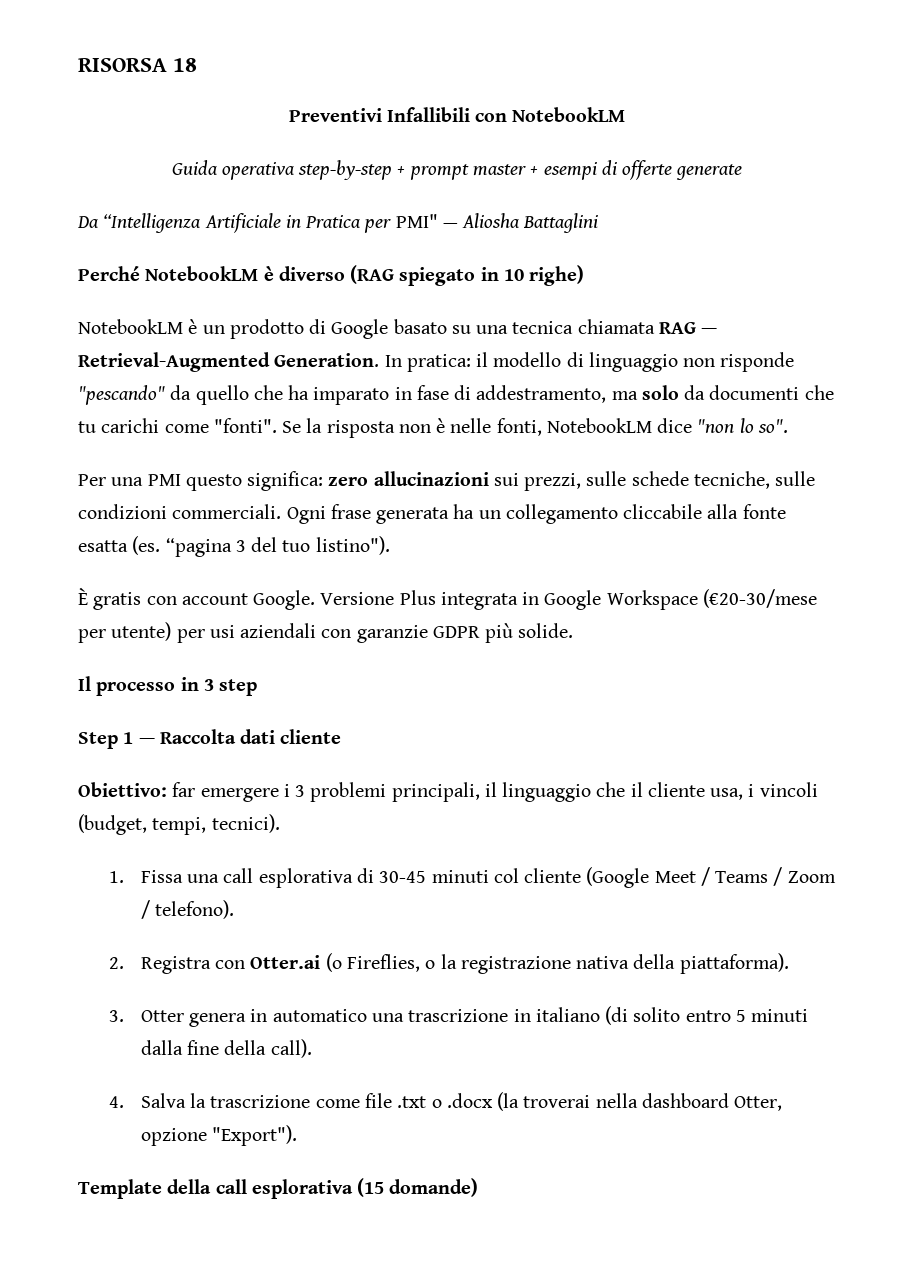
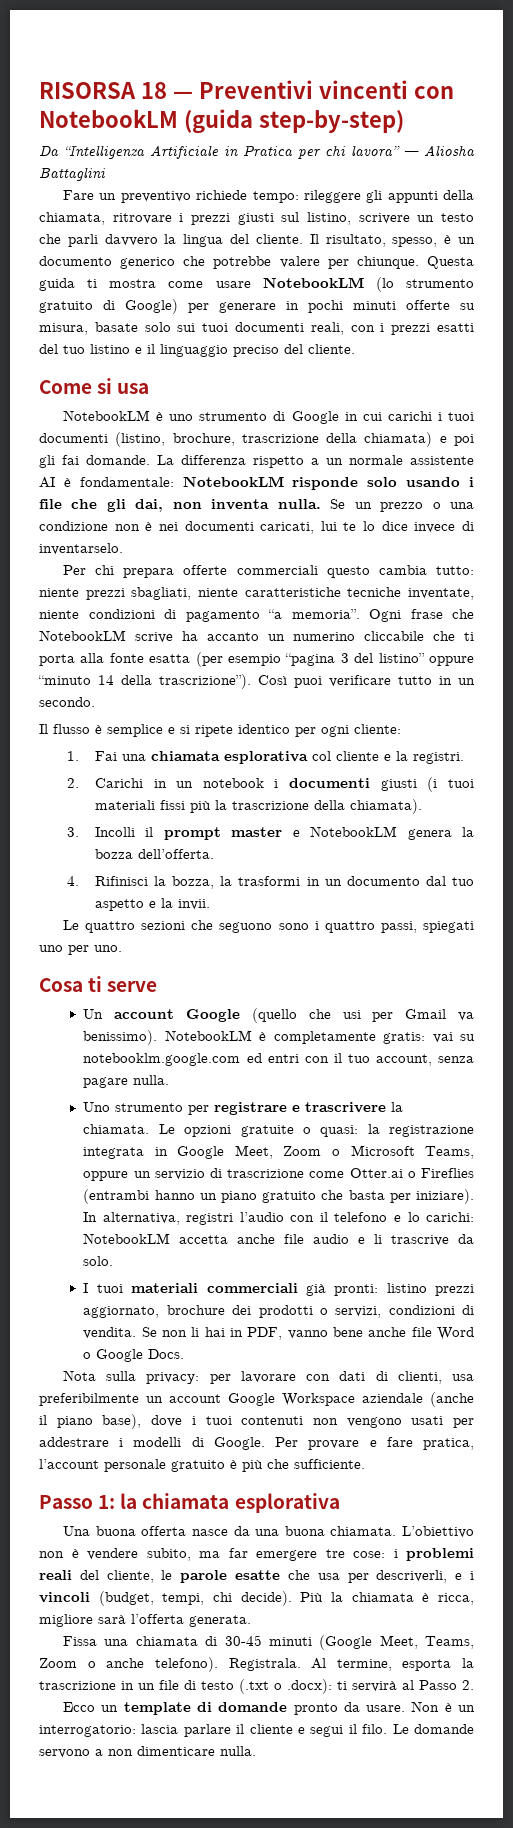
- RISORSA 18
- Preventivi Infallibili con NotebookLM
- Guida operativa step-by-step + prompt master + esempi di offerte generate
+ RISORSA 18 — Preventivi vincenti con NotebookLM (guida step-by-step)
- Da “Intelligenza Artificiale in Pratica per PMI" — Aliosha Battaglini
+ Da “Intelligenza Artificiale in Pratica per chi lavora” — Aliosha Battaglini
- Perché NotebookLM è diverso (RAG spiegato in 10 righe)
- NotebookLM è un prodotto di Google basato su una tecnica chiamata RAG — Retrieval-Augmented Generation. In pratica: il modello di linguaggio non risponde "pescando" da quello che ha imparato in fase di addestramento, ma solo da documenti che tu carichi come "fonti". Se la risposta non è nelle fonti, NotebookLM dice "non lo so".
- Per una PMI questo significa: zero allucinazioni sui prezzi, sulle schede tecniche, sulle condizioni commerciali. Ogni frase generata ha un collegamento cliccabile alla fonte esatta (es. “pagina 3 del tuo listino").
- È gratis con account Google. Versione Plus integrata in Google Workspace (€20-30/mese per utente) per usi aziendali con garanzie GDPR più solide.
- Il processo in 3 step
- Step 1 — Raccolta dati cliente
- Obiettivo: far emergere i 3 problemi principali, il linguaggio che il cliente usa, i vincoli (budget, tempi, tecnici).
- 1. Fissa una call esplorativa di 30-45 minuti col cliente (Google Meet / Teams / Zoom / telefono).
- 2. Registra con Otter.ai (o Fireflies, o la registrazione nativa della piattaforma).
- 3. Otter genera in automatico una trascrizione in italiano (di solito entro 5 minuti dalla fine della call).
- 4. Salva la trascrizione come file .txt o .docx (la troverai nella dashboard Otter, opzione "Export").
- Template della call esplorativa (15 domande)
+ Fare un preventivo richiede tempo: rileggere gli appunti della chiamata, ritrovare i prezzi giusti sul listino, scrivere un testo che parli davvero la lingua del cliente. Il risultato, spesso, è un documento generico che potrebbe valere per chiunque. Questa guida ti mostra come usare NotebookLM (lo strumento gratuito di Google) per generare in pochi minuti offerte su misura, basate solo sui tuoi documenti reali, con i prezzi esatti del tuo listino e il linguaggio preciso del cliente.
+ Come si usa
+ NotebookLM è uno strumento di Google in cui carichi i tuoi documenti (listino, brochure, trascrizione della chiamata) e poi gli fai domande. La differenza rispetto a un normale assistente AI è fondamentale: NotebookLM risponde solo usando i file che gli dai, non inventa nulla. Se un prezzo o una condizione non è nei documenti caricati, lui te lo dice invece di inventarselo.
+ Per chi prepara offerte commerciali questo cambia tutto: niente prezzi sbagliati, niente caratteristiche tecniche inventate, niente condizioni di pagamento “a memoria”. Ogni frase che NotebookLM scrive ha accanto un numerino cliccabile che ti porta alla fonte esatta (per esempio “pagina 3 del listino” oppure “minuto 14 della trascrizione”). Così puoi verificare tutto in un secondo.
+ Il flusso è semplice e si ripete identico per ogni cliente:
+ 1. Fai una chiamata esplorativa col cliente e la registri.
+ 2. Carichi in un notebook i documenti giusti (i tuoi materiali fissi più la trascrizione della chiamata).
+ 3. Incolli il prompt master e NotebookLM genera la bozza dell’offerta.
+ 4. Rifinisci la bozza, la trasformi in un documento dal tuo aspetto e la invii.
+ Le quattro sezioni che seguono sono i quattro passi, spiegati uno per uno.
+ Cosa ti serve
+ Un account Google (quello che usi per Gmail va benissimo). NotebookLM è completamente gratis: vai su notebooklm.google.com ed entri con il tuo account, senza pagare nulla.
+ Uno strumento per registrare e trascrivere la chiamata. Le opzioni gratuite o quasi: la registrazione integrata in Google Meet, Zoom o Microsoft Teams, oppure un servizio di trascrizione come Otter.ai o Fireflies (entrambi hanno un piano gratuito che basta per iniziare). In alternativa, registri l’audio con il telefono e lo carichi: NotebookLM accetta anche file audio e li trascrive da solo.
+ I tuoi materiali commerciali già pronti: listino prezzi aggiornato, brochure dei prodotti o servizi, condizioni di vendita. Se non li hai in PDF, vanno bene anche file Word o Google Docs.
+ Nota sulla privacy: per lavorare con dati di clienti, usa preferibilmente un account Google Workspace aziendale (anche il piano base), dove i tuoi contenuti non vengono usati per addestrare i modelli di Google. Per provare e fare pratica, l’account personale gratuito è più che sufficiente.
+ Passo 1: la chiamata esplorativa
+ Una buona offerta nasce da una buona chiamata. L’obiettivo non è vendere subito, ma far emergere tre cose: i problemi reali del cliente, le parole esatte che usa per descriverli, e i vincoli (budget, tempi, chi decide). Più la chiamata è ricca, migliore sarà l’offerta generata.
+ Fissa una chiamata di 30-45 minuti (Google Meet, Teams, Zoom o anche telefono). Registrala. Al termine, esporta la trascrizione in un file di testo (.txt o .docx): ti servirà al Passo 2.
+ Ecco un template di domande pronto da usare. Non è un interrogatorio: lascia parlare il cliente e segui il filo. Le domande servono a non dimenticare nulla.

